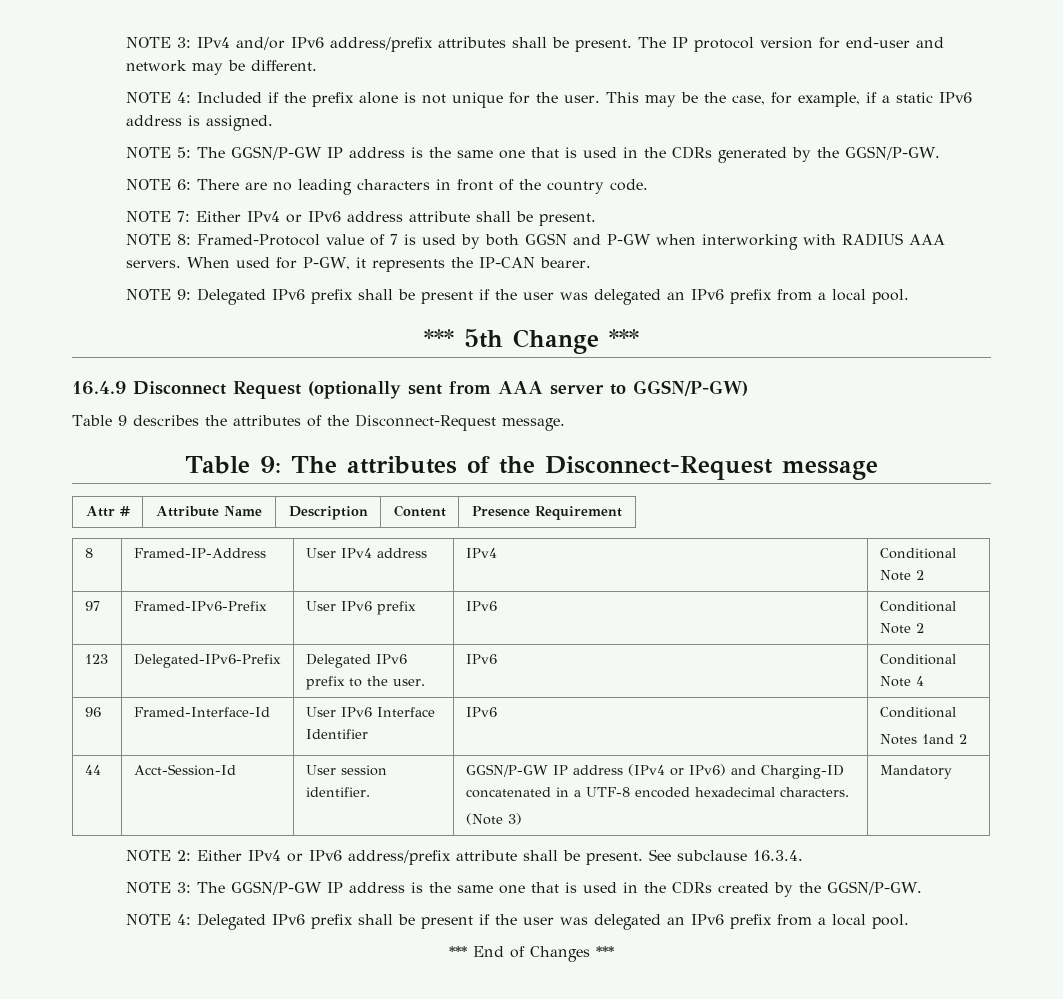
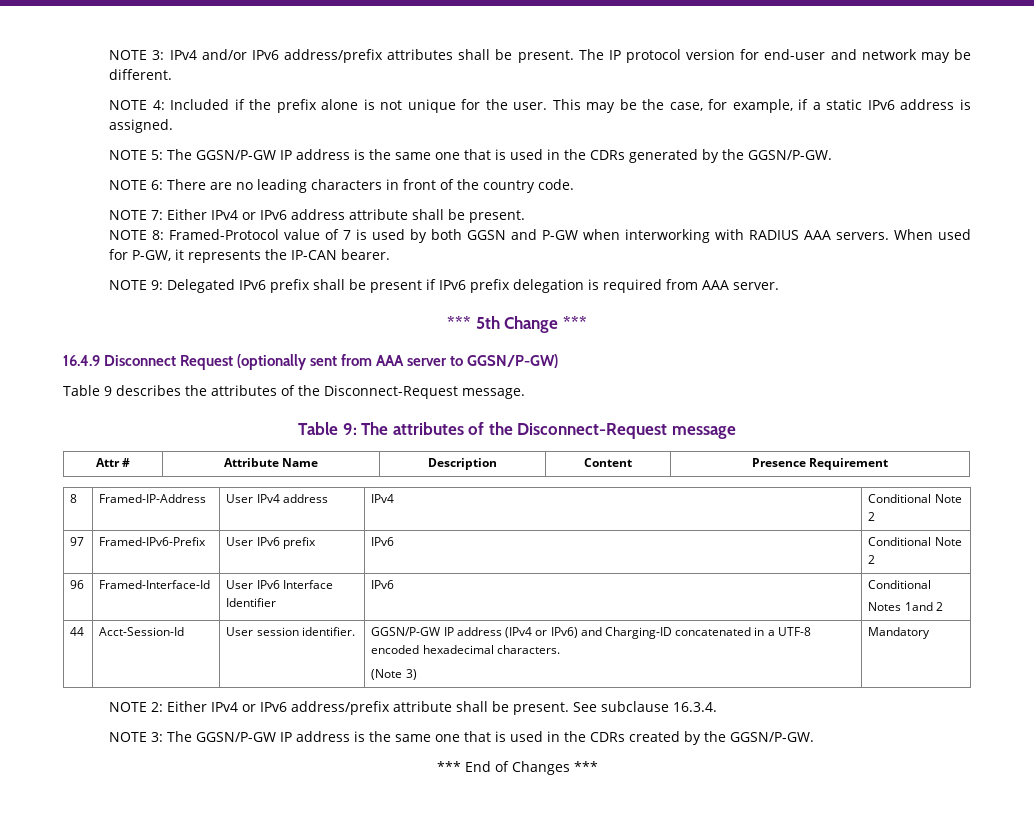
- NOTE 9: Delegated IPv6 prefix shall be present if the user was delegated an IPv6 prefix from a local pool.
+ NOTE 9: Delegated IPv6 prefix shall be present if IPv6 prefix delegation is required from AAA server.
- 123 | Delegated-IPv6-Prefix | Delegated IPv6 prefix to the user. | IPv6 | Conditional Note 4
- NOTE 4: Delegated IPv6 prefix shall be present if the user was delegated an IPv6 prefix from a local pool.

